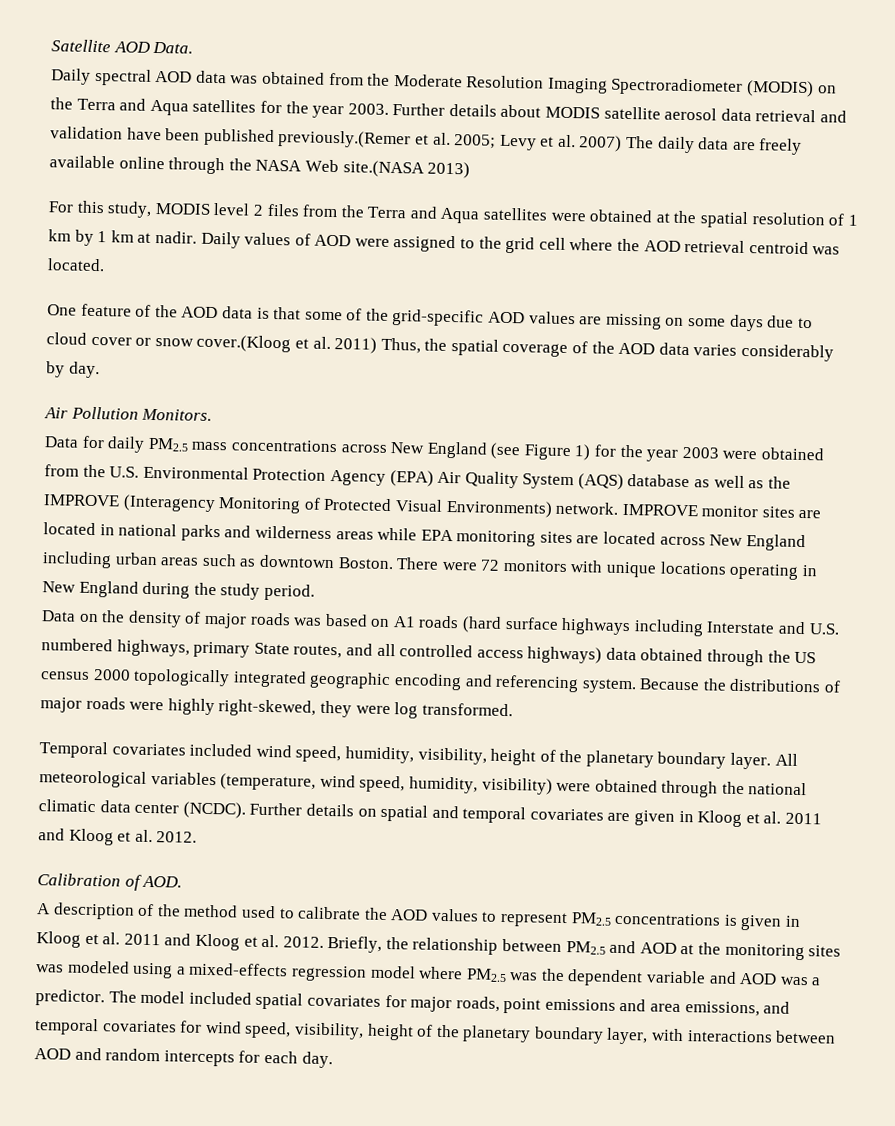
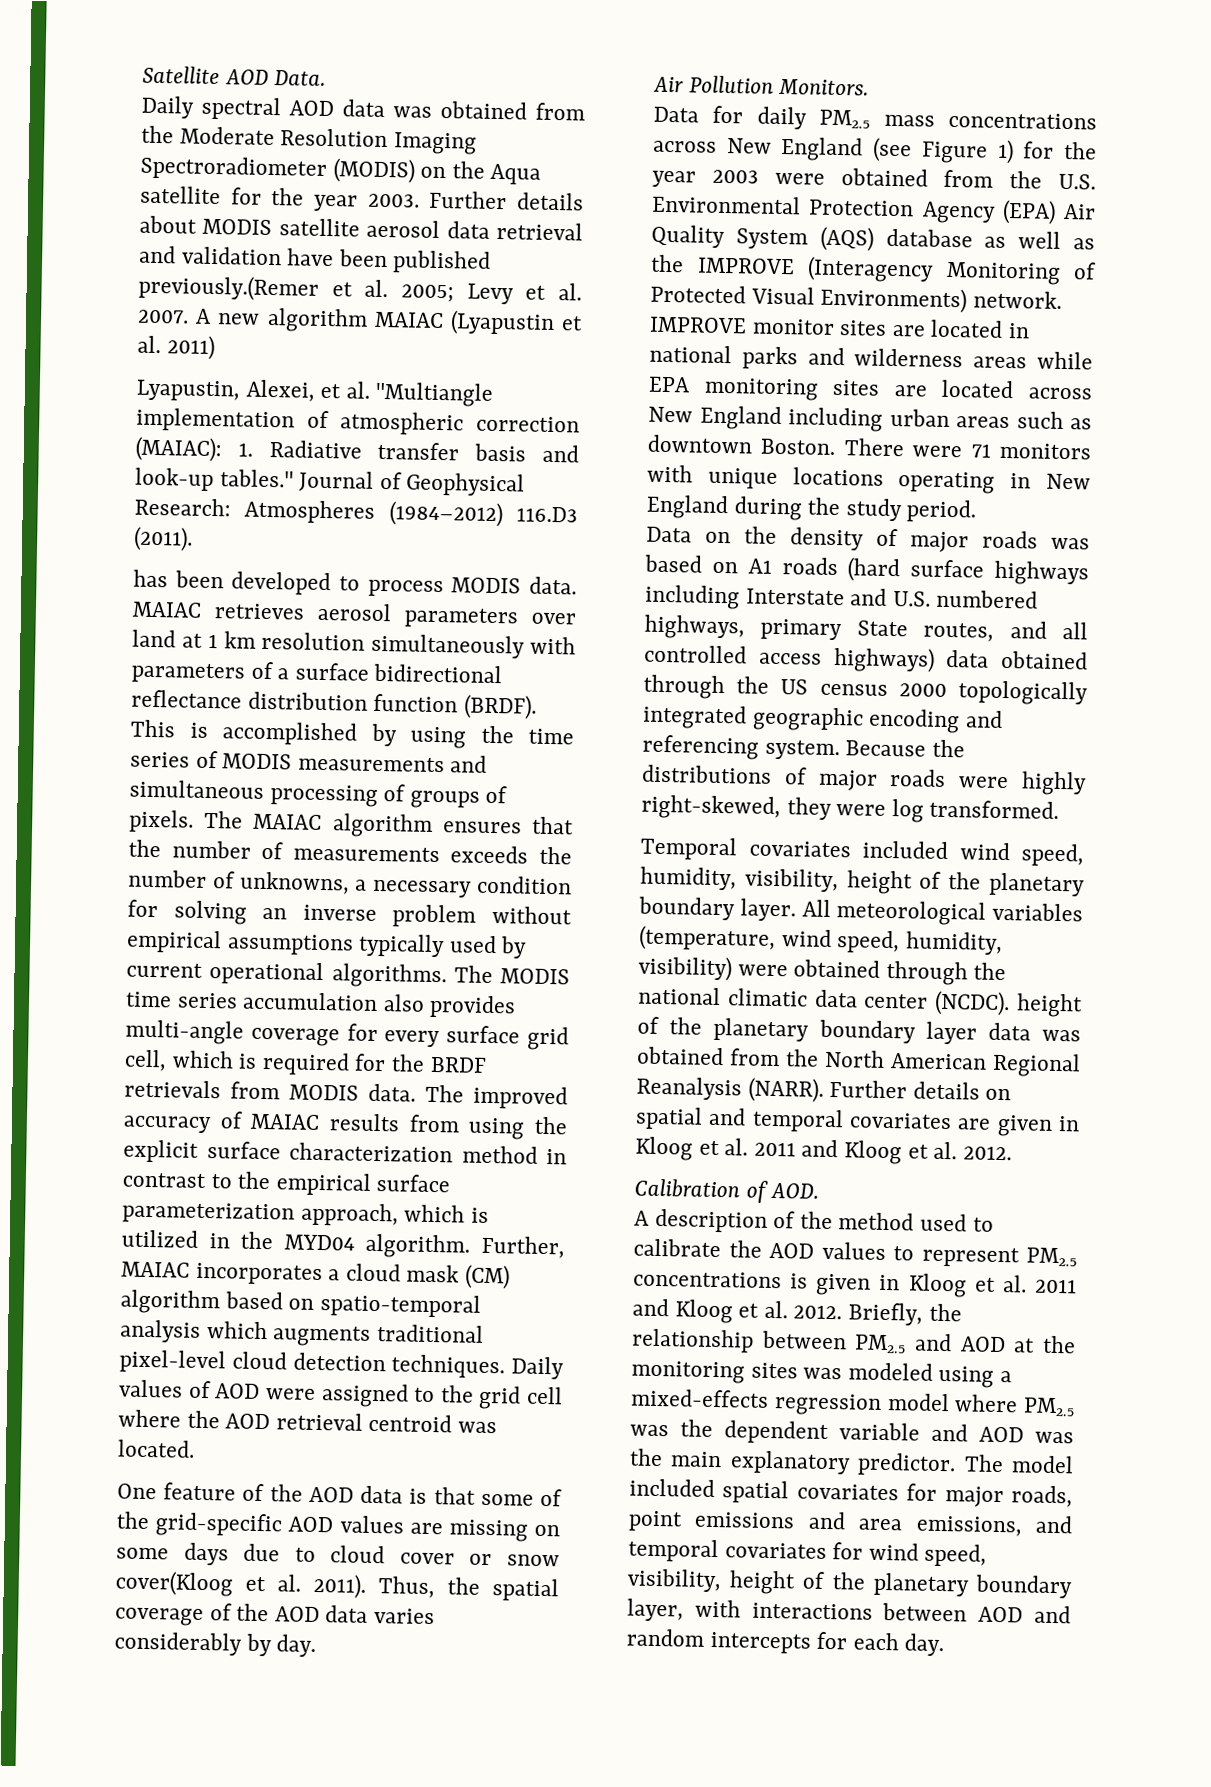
- Daily spectral AOD data was obtained from the Moderate Resolution Imaging Spectroradiometer (MODIS) on the Terra and Aqua satellites for the year 2003.
+ Daily spectral AOD data was obtained from the Moderate Resolution Imaging Spectroradiometer (MODIS) on the Aqua satellite for the year 2003.
- Further details about MODIS satellite aerosol data retrieval and validation have been published previously.(Remer et al. 2005; Levy et al. 2007) The daily data are freely available online through the NASA Web site.(NASA 2013)
- For this study, MODIS level 2 files from the Terra and Aqua satellites were obtained at the spatial resolution of 1 km by 1 km at nadir.
+ Further details about MODIS satellite aerosol data retrieval and validation have been published previously.(Remer et al. 2005; Levy et al. 2007. A new algorithm MAIAC (Lyapustin et al. 2011)
+ Lyapustin, Alexei, et al. "Multiangle implementation of atmospheric correction (MAIAC): 1. Radiative transfer basis and look‐up tables." Journal of Geophysical Research: Atmospheres (1984–2012) 116.D3 (2011).
+ has been developed to process MODIS data. MAIAC retrieves aerosol parameters over land at 1 km resolution simultaneously with parameters of a surface bidirectional reflectance distribution function (BRDF). This is accomplished by using the time series of MODIS measurements and simultaneous processing of groups of pixels. The MAIAC algorithm ensures that the number of measurements exceeds the number of unknowns, a necessary condition for solving an inverse problem without empirical assumptions typically used by current operational algorithms. The MODIS time series accumulation also provides multi-angle coverage for every surface grid cell, which is required for the BRDF retrievals from MODIS data. The improved accuracy of MAIAC results from using the explicit surface characterization method in contrast to the empirical surface parameterization approach, which is utilized in the MYD04 algorithm. Further, MAIAC incorporates a cloud mask (CM) algorithm based on spatio-temporal analysis which augments traditional pixel-level cloud detection techniques.
- One feature of the AOD data is that some of the grid-specific AOD values are missing on some days due to cloud cover or snow cover.(Kloog et al. 2011) Thus, the spatial coverage of the AOD data varies considerably by day.
+ One feature of the AOD data is that some of the grid-specific AOD values are missing on some days due to cloud cover or snow cover(Kloog et al. 2011). Thus, the spatial coverage of the AOD data varies considerably by day.
- There were 72 monitors with unique locations operating in New England during the study period.
+ There were 71 monitors with unique locations operating in New England during the study period.
- All meteorological variables (temperature, wind speed, humidity, visibility) were obtained through the national climatic data center (NCDC).
+ All meteorological variables (temperature, wind speed, humidity, visibility) were obtained through the national climatic data center (NCDC). height of the planetary boundary layer data was obtained from the North American Regional Reanalysis (NARR).
- Briefly, the relationship between PM2.5 and AOD at the monitoring sites was modeled using a mixed-effects regression model where PM2.5 was the dependent variable and AOD was a predictor.
+ Briefly, the relationship between PM2.5 and AOD at the monitoring sites was modeled using a mixed-effects regression model where PM2.5 was the dependent variable and AOD was the main explanatory predictor.

